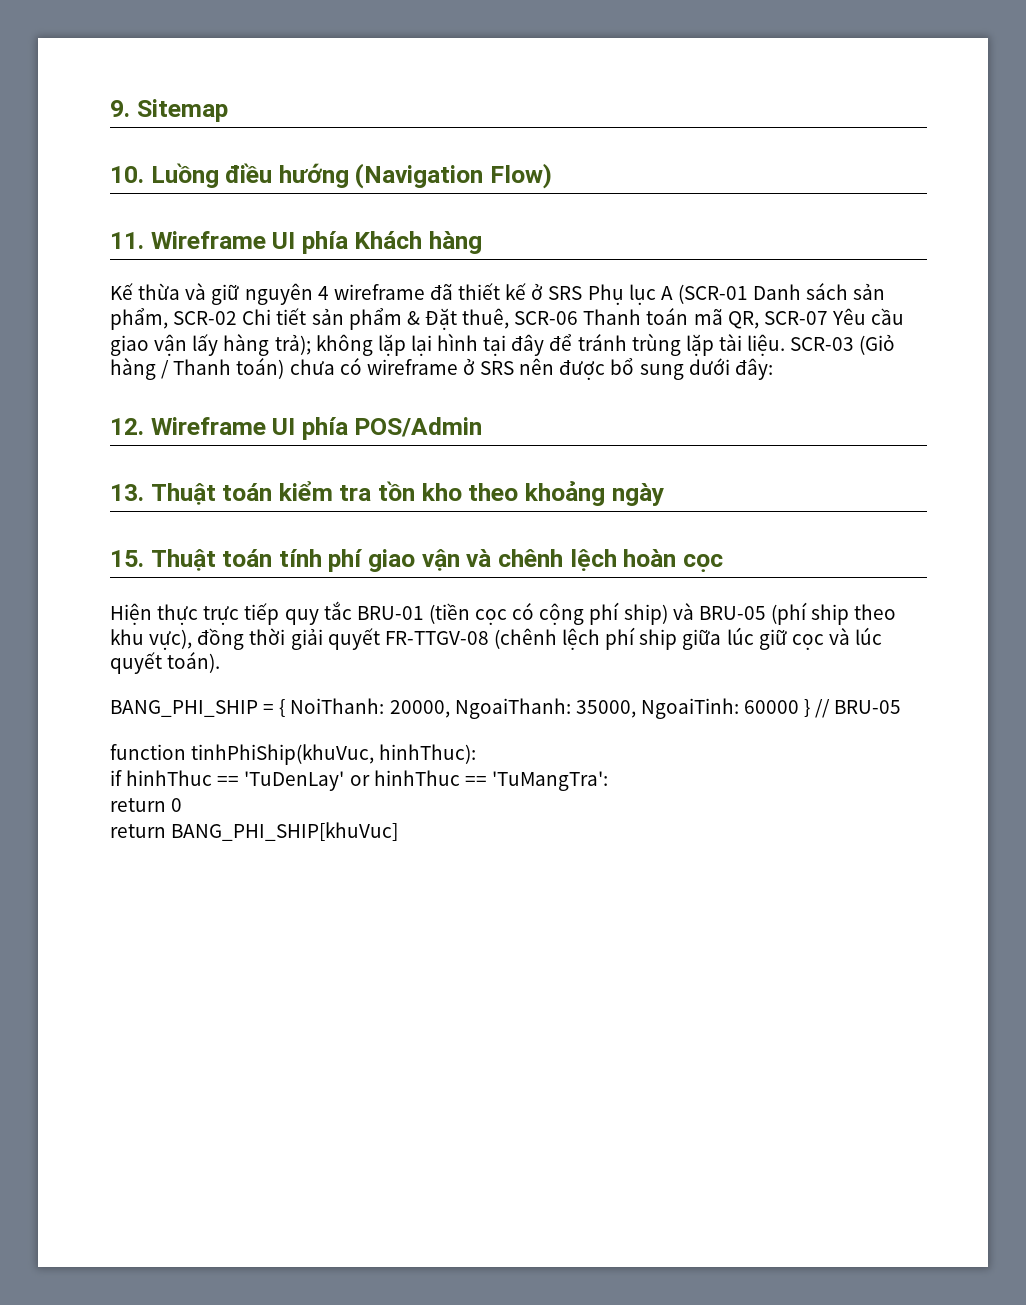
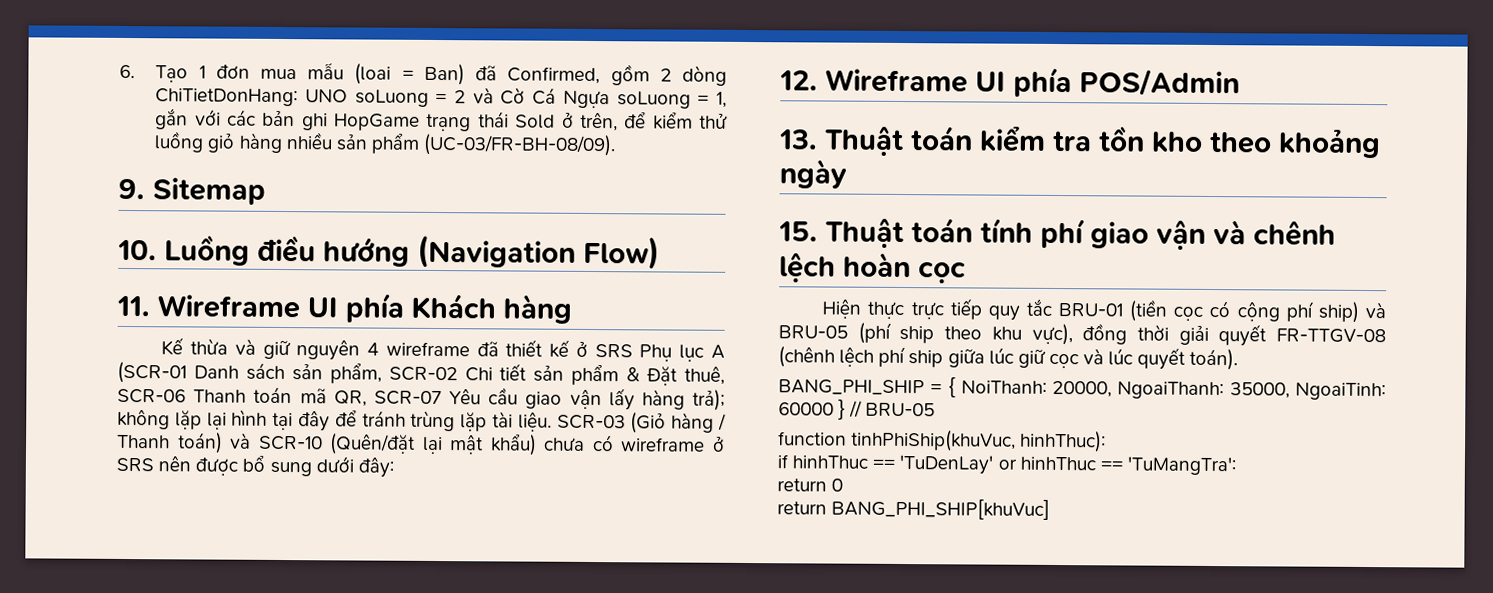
+ 6. Tạo 1 đơn mua mẫu (loai = Ban) đã Confirmed, gồm 2 dòng ChiTietDonHang: UNO soLuong = 2 và Cờ Cá Ngựa soLuong = 1, gắn với các bản ghi HopGame trạng thái Sold ở trên, để kiểm thử luồng giỏ hàng nhiều sản phẩm (UC-03/FR-BH-08/09).
- SCR-03 (Giỏ hàng / Thanh toán) chưa có wireframe ở SRS nên được bổ sung dưới đây:
+ SCR-03 (Giỏ hàng / Thanh toán) và SCR-10 (Quên/đặt lại mật khẩu) chưa có wireframe ở SRS nên được bổ sung dưới đây:

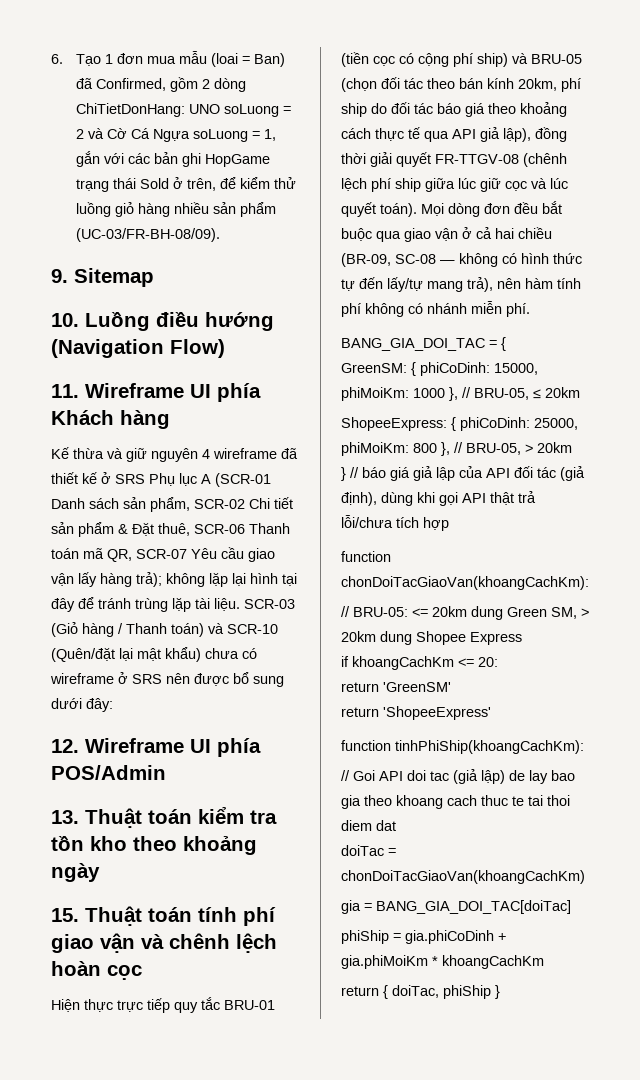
- Hiện thực trực tiếp quy tắc BRU-01 (tiền cọc có cộng phí ship) và BRU-05 (phí ship theo khu vực), đồng thời giải quyết FR-TTGV-08 (chênh lệch phí ship giữa lúc giữ cọc và lúc quyết toán).
- BANG_PHI_SHIP = { NoiThanh: 20000, NgoaiThanh: 35000, NgoaiTinh: 60000 } // BRU-05
- function tinhPhiShip(khuVuc, hinhThuc):
- if hinhThuc == 'TuDenLay' or hinhThuc == 'TuMangTra':
- return 0
- return BANG_PHI_SHIP[khuVuc]
+ Hiện thực trực tiếp quy tắc BRU-01 (tiền cọc có cộng phí ship) và BRU-05 (chọn đối tác theo bán kính 20km, phí ship do đối tác báo giá theo khoảng cách thực tế qua API giả lập), đồng thời giải quyết FR-TTGV-08 (chênh lệch phí ship giữa lúc giữ cọc và lúc quyết toán). Mọi dòng đơn đều bắt buộc qua giao vận ở cả hai chiều (BR-09, SC-08 — không có hình thức tự đến lấy/tự mang trả), nên hàm tính phí không có nhánh miễn phí.
+ BANG_GIA_DOI_TAC = {
+ GreenSM: { phiCoDinh: 15000, phiMoiKm: 1000 }, // BRU-05, ≤ 20km
+ ShopeeExpress: { phiCoDinh: 25000, phiMoiKm: 800 }, // BRU-05, > 20km
+ } // báo giá giả lập của API đối tác (giả định), dùng khi gọi API thật trả lỗi/chưa tích hợp
+ function chonDoiTacGiaoVan(khoangCachKm):
+ // BRU-05: <= 20km dung Green SM, > 20km dung Shopee Express
+ if khoangCachKm <= 20:
+ return 'GreenSM'
+ return 'ShopeeExpress'
+ function tinhPhiShip(khoangCachKm):
+ // Goi API doi tac (giả lập) de lay bao gia theo khoang cach thuc te tai thoi diem dat
+ doiTac = chonDoiTacGiaoVan(khoangCachKm)
+ gia = BANG_GIA_DOI_TAC[doiTac]
+ phiShip = gia.phiCoDinh + gia.phiMoiKm * khoangCachKm
+ return { doiTac, phiShip }

